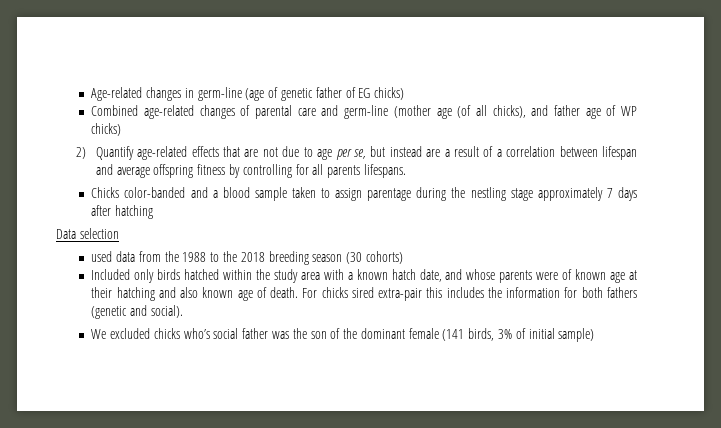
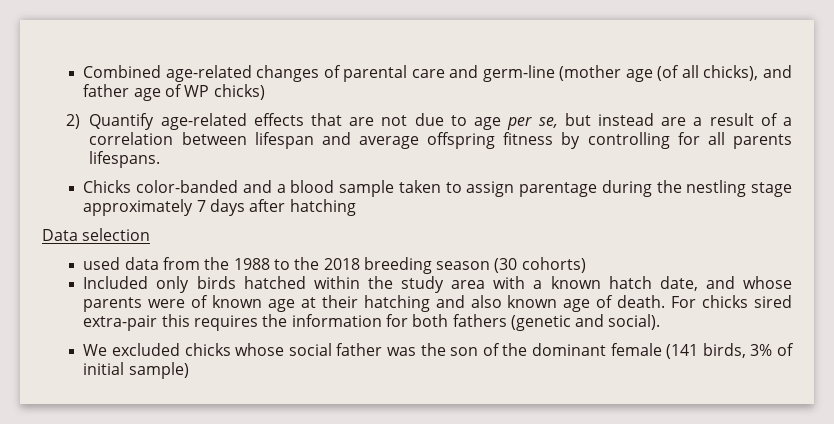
- Age-related changes in germ-line (age of genetic father of EG chicks)
- For chicks sired extra-pair this includes the information for both fathers (genetic and social).
+ For chicks sired extra-pair this requires the information for both fathers (genetic and social).
- We excluded chicks who’s social father was the son of the dominant female (141 birds, 3% of initial sample)
+ We excluded chicks whose social father was the son of the dominant female (141 birds, 3% of initial sample)

